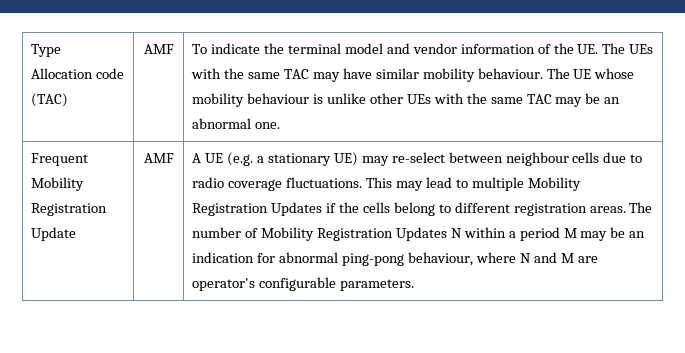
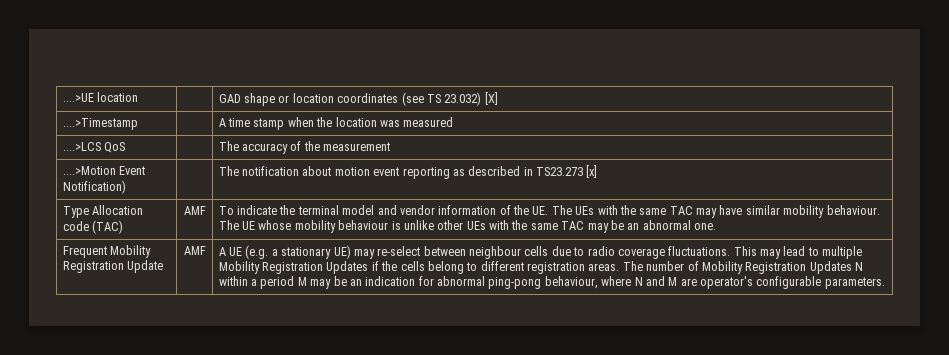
+ ....>UE location | | GAD shape or location coordinates (see TS 23.032) [X]
+ ....>Timestamp | | A time stamp when the location was measured
+ ....>LCS QoS | | The accuracy of the measurement
+ ....>Motion Event Notification) | | The notification about motion event reporting as described in TS23.273 [x]

